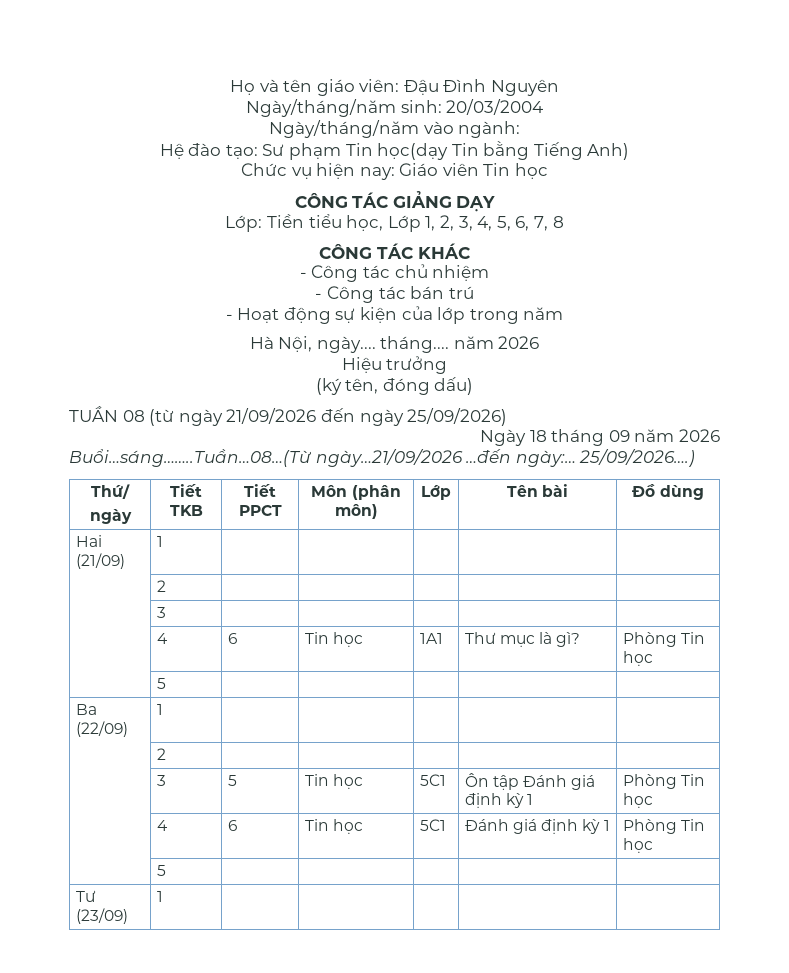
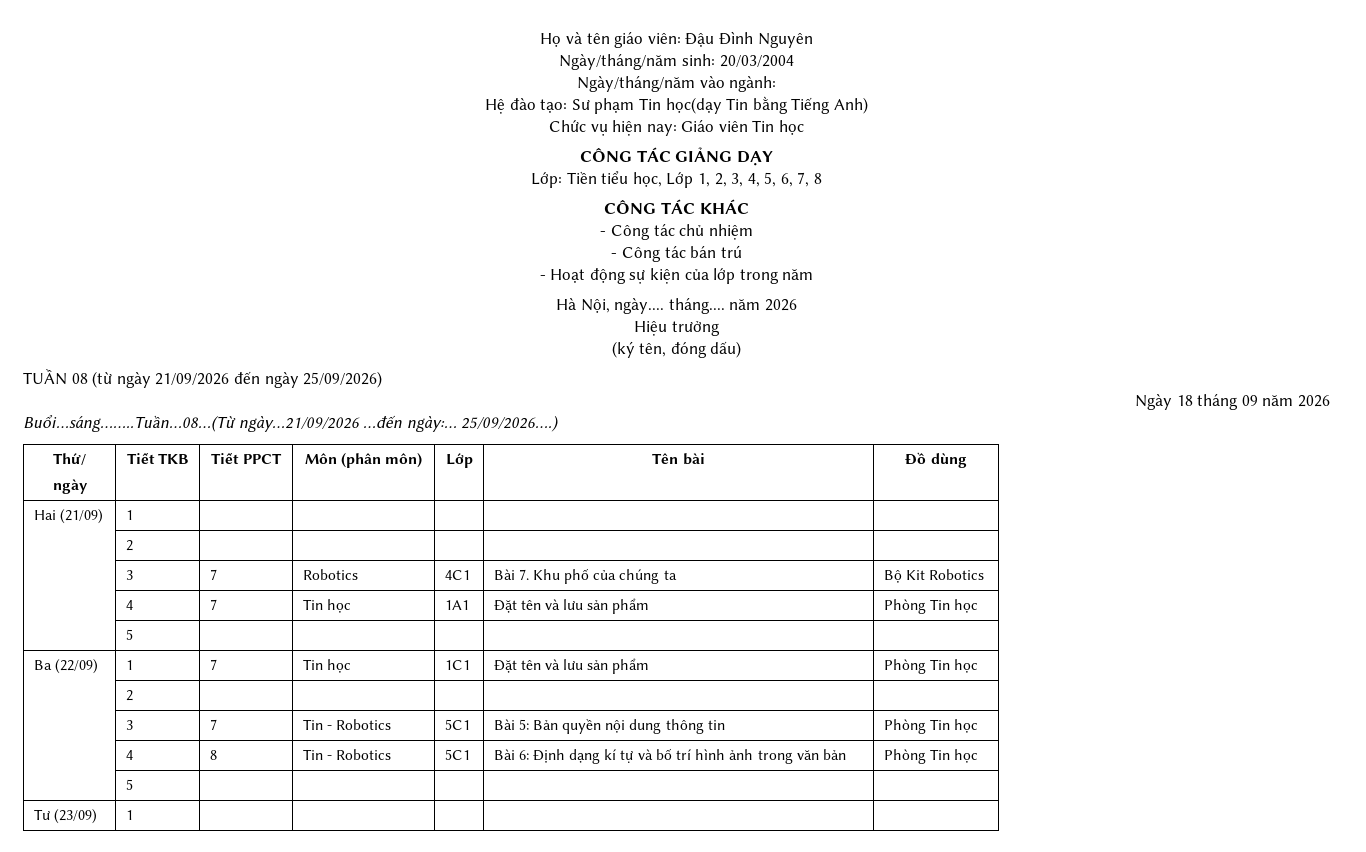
- | 3 | | | | |
- | 4 | 6 | Tin học | 1A1 | Thư mục là gì? | Phòng Tin học
+ | 3 | 7 | Robotics | 4C1 | Bài 7. Khu phố của chúng ta | Bộ Kit Robotics
+ | 4 | 7 | Tin học | 1A1 | Đặt tên và lưu sản phẩm | Phòng Tin học
- Ba (22/09) | 1 | | | | |
+ Ba (22/09) | 1 | 7 | Tin học | 1C1 | Đặt tên và lưu sản phẩm | Phòng Tin học
  | 2 | | | | |
- | 3 | 5 | Tin học | 5C1 | Ôn tập Đánh giá định kỳ 1 | Phòng Tin học
+ | 3 | 7 | Tin - Robotics | 5C1 | Bài 5: Bản quyền nội dung thông tin | Phòng Tin học
- | 4 | 6 | Tin học | 5C1 | Đánh giá định kỳ 1 | Phòng Tin học
+ | 4 | 8 | Tin - Robotics | 5C1 | Bài 6: Định dạng kí tự và bố trí hình ảnh trong văn bản | Phòng Tin học

